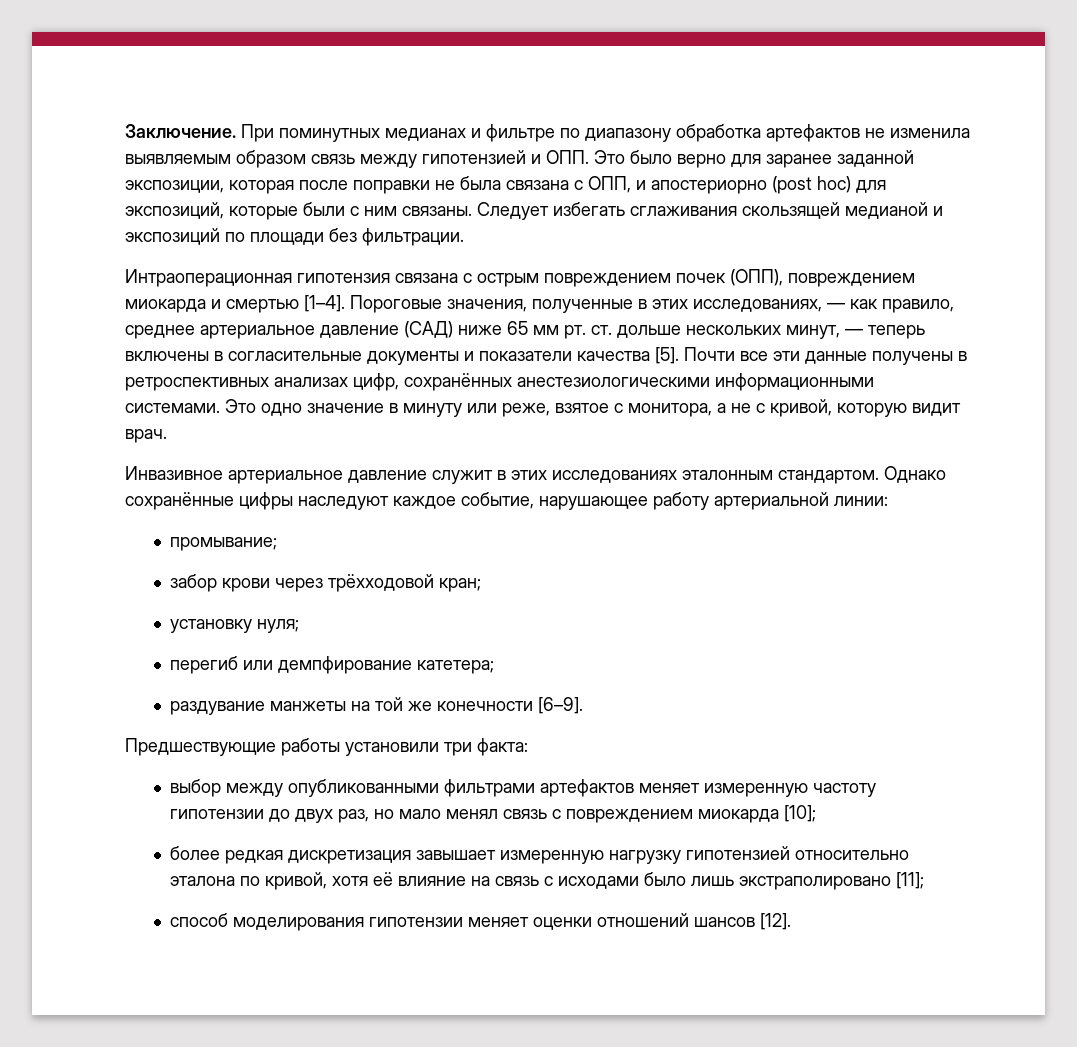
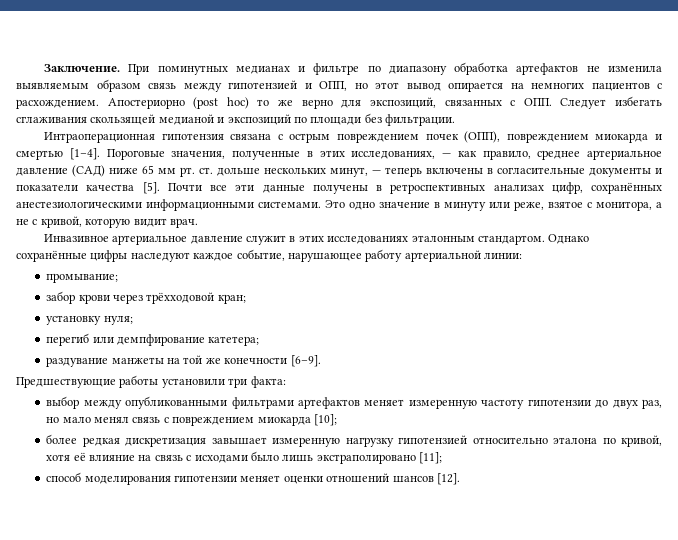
- При поминутных медианах и фильтре по диапазону обработка артефактов не изменила выявляемым образом связь между гипотензией и ОПП. Это было верно для заранее заданной экспозиции, которая после поправки не была связана с ОПП, и апостериорно (post hoc) для экспозиций, которые были с ним связаны. Следует избегать сглаживания скользящей медианой и экспозиций по площади без фильтрации.
+ При поминутных медианах и фильтре по диапазону обработка артефактов не изменила выявляемым образом связь между гипотензией и ОПП, но этот вывод опирается на немногих пациентов с расхождением. Апостериорно (post hoc) то же верно для экспозиций, связанных с ОПП. Следует избегать сглаживания скользящей медианой и экспозиций по площади без фильтрации.

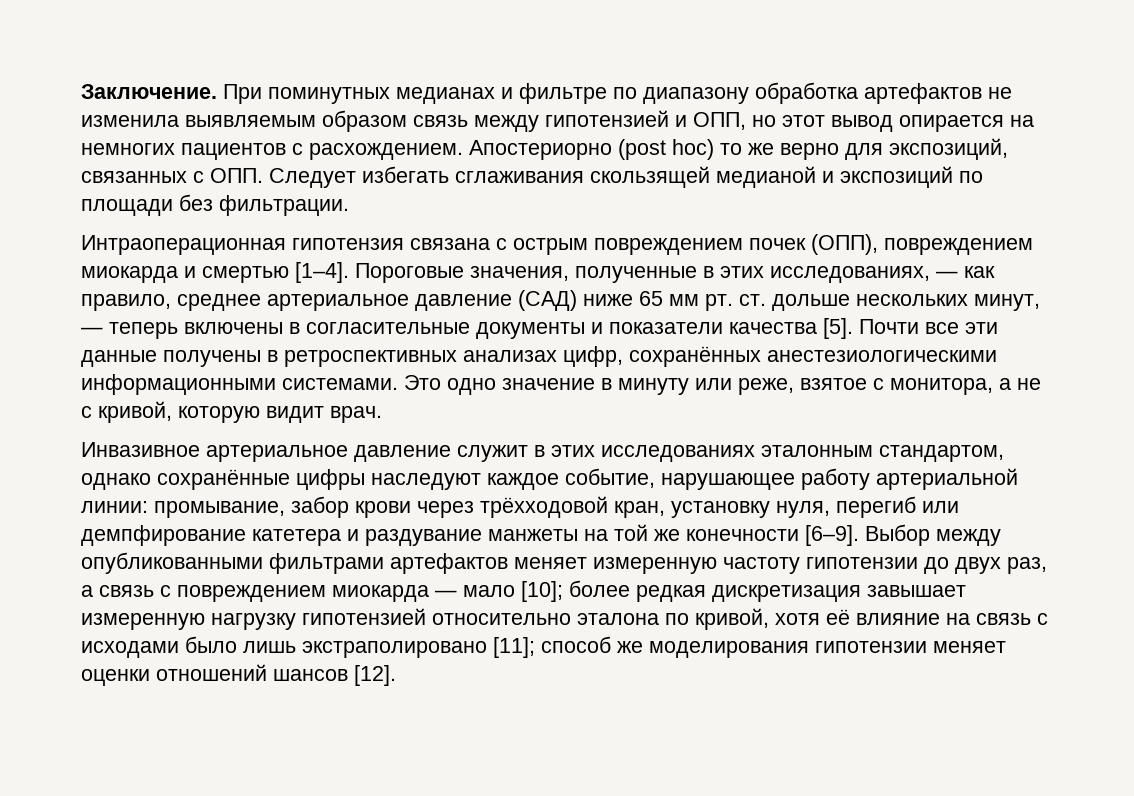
- Инвазивное артериальное давление служит в этих исследованиях эталонным стандартом. Однако сохранённые цифры наследуют каждое событие, нарушающее работу артериальной линии:
- промывание;
- забор крови через трёхходовой кран;
- установку нуля;
- перегиб или демпфирование катетера;
- раздувание манжеты на той же конечности [6–9].
- Предшествующие работы установили три факта:
- выбор между опубликованными фильтрами артефактов меняет измеренную частоту гипотензии до двух раз, но мало менял связь с повреждением миокарда [10];
- более редкая дискретизация завышает измеренную нагрузку гипотензией относительно эталона по кривой, хотя её влияние на связь с исходами было лишь экстраполировано [11];
- способ моделирования гипотензии меняет оценки отношений шансов [12].
+ Инвазивное артериальное давление служит в этих исследованиях эталонным стандартом, однако сохранённые цифры наследуют каждое событие, нарушающее работу артериальной линии: промывание, забор крови через трёхходовой кран, установку нуля, перегиб или демпфирование катетера и раздувание манжеты на той же конечности [6–9]. Выбор между опубликованными фильтрами артефактов меняет измеренную частоту гипотензии до двух раз, а связь с повреждением миокарда — мало [10]; более редкая дискретизация завышает измеренную нагрузку гипотензией относительно эталона по кривой, хотя её влияние на связь с исходами было лишь экстраполировано [11]; способ же моделирования гипотензии меняет оценки отношений шансов [12].

